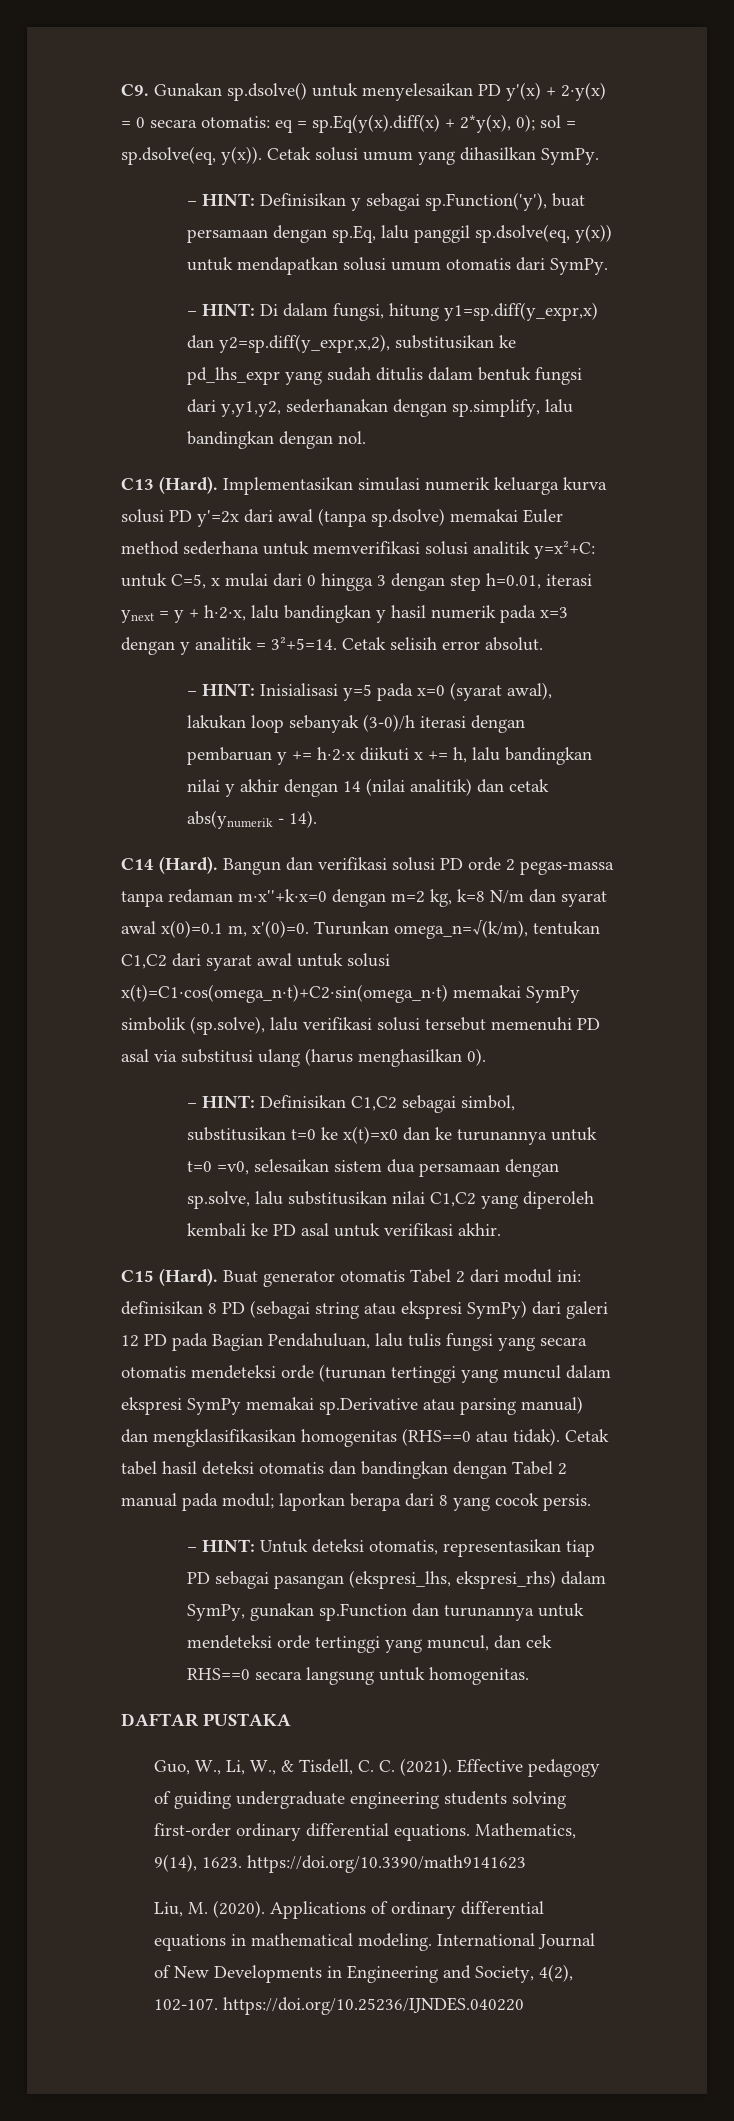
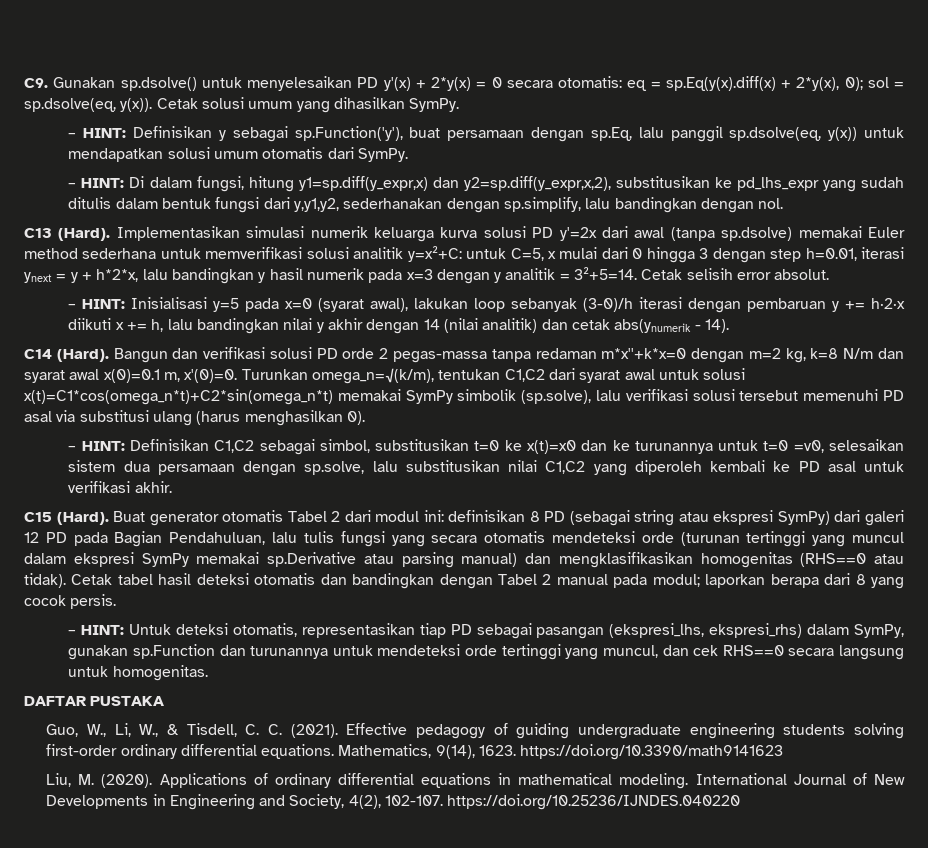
- C9. Gunakan sp.dsolve() untuk menyelesaikan PD y'(x) + 2·y(x) = 0 secara otomatis: eq = sp.Eq(y(x).diff(x) + 2*y(x), 0); sol = sp.dsolve(eq, y(x)).
+ C9. Gunakan sp.dsolve() untuk menyelesaikan PD y'(x) + 2*y(x) = 0 secara otomatis: eq = sp.Eq(y(x).diff(x) + 2*y(x), 0); sol = sp.dsolve(eq, y(x)).
- Implementasikan simulasi numerik keluarga kurva solusi PD y'=2x dari awal (tanpa sp.dsolve) memakai Euler method sederhana untuk memverifikasi solusi analitik y=x²+C: untuk C=5, x mulai dari 0 hingga 3 dengan step h=0.01, iterasi ynext = y + h·2·x, lalu bandingkan y hasil numerik pada x=3 dengan y analitik = 3²+5=14.
+ Implementasikan simulasi numerik keluarga kurva solusi PD y'=2x dari awal (tanpa sp.dsolve) memakai Euler method sederhana untuk memverifikasi solusi analitik y=x²+C: untuk C=5, x mulai dari 0 hingga 3 dengan step h=0.01, iterasi ynext = y + h*2*x, lalu bandingkan y hasil numerik pada x=3 dengan y analitik = 3²+5=14.
- Bangun dan verifikasi solusi PD orde 2 pegas-massa tanpa redaman m·x''+k·x=0 dengan m=2 kg, k=8 N/m dan syarat awal x(0)=0.1 m, x'(0)=0.
+ Bangun dan verifikasi solusi PD orde 2 pegas-massa tanpa redaman m*x''+k*x=0 dengan m=2 kg, k=8 N/m dan syarat awal x(0)=0.1 m, x'(0)=0.
- Turunkan omega_n=√(k/m), tentukan C1,C2 dari syarat awal untuk solusi x(t)=C1·cos(omega_n·t)+C2·sin(omega_n·t) memakai SymPy simbolik (sp.solve), lalu verifikasi solusi tersebut memenuhi PD asal via substitusi ulang (harus menghasilkan 0).
+ Turunkan omega_n=√(k/m), tentukan C1,C2 dari syarat awal untuk solusi x(t)=C1*cos(omega_n*t)+C2*sin(omega_n*t) memakai SymPy simbolik (sp.solve), lalu verifikasi solusi tersebut memenuhi PD asal via substitusi ulang (harus menghasilkan 0).

